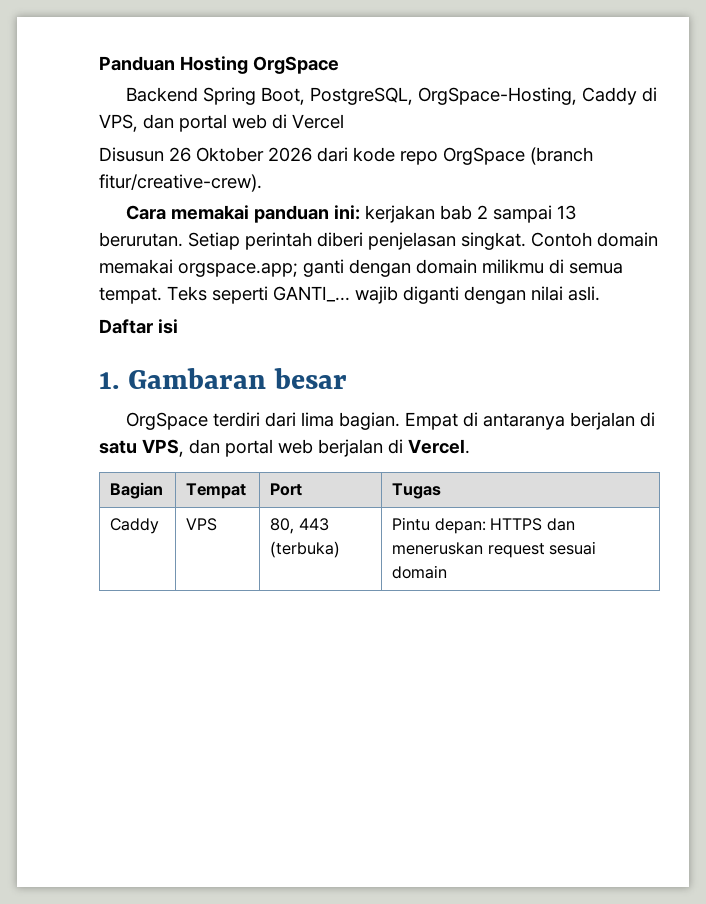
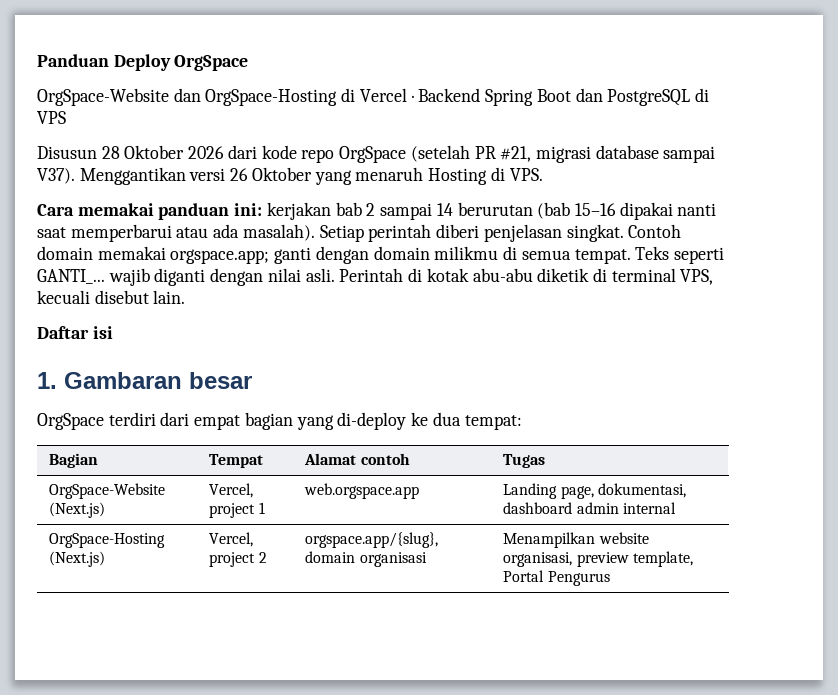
- Panduan Hosting OrgSpace
+ Panduan Deploy OrgSpace
- Backend Spring Boot, PostgreSQL, OrgSpace-Hosting, Caddy di VPS, dan portal web di Vercel
+ OrgSpace-Website dan OrgSpace-Hosting di Vercel · Backend Spring Boot dan PostgreSQL di VPS
- Disusun 26 Oktober 2026 dari kode repo OrgSpace (branch fitur/creative-crew).
+ Disusun 28 Oktober 2026 dari kode repo OrgSpace (setelah PR #21, migrasi database sampai V37). Menggantikan versi 26 Oktober yang menaruh Hosting di VPS.
- Cara memakai panduan ini: kerjakan bab 2 sampai 13 berurutan.
+ Cara memakai panduan ini: kerjakan bab 2 sampai 14 berurutan (bab 15–16 dipakai nanti saat memperbarui atau ada masalah).
+ Perintah di kotak abu-abu diketik di terminal VPS, kecuali disebut lain.
- OrgSpace terdiri dari lima bagian. Empat di antaranya berjalan di satu VPS, dan portal web berjalan di Vercel.
+ OrgSpace terdiri dari empat bagian yang di-deploy ke dua tempat:
- Bagian | Tempat | Port | Tugas
+ Bagian | Tempat | Alamat contoh | Tugas
- Caddy | VPS | 80, 443 (terbuka) | Pintu depan: HTTPS dan meneruskan request sesuai domain
+ OrgSpace-Website (Next.js) | Vercel, project 1 | web.orgspace.app | Landing page, dokumentasi, dashboard admin internal
+ OrgSpace-Hosting (Next.js) | Vercel, project 2 | orgspace.app/{slug}, domain organisasi | Menampilkan website organisasi, preview template, Portal Pengurus

